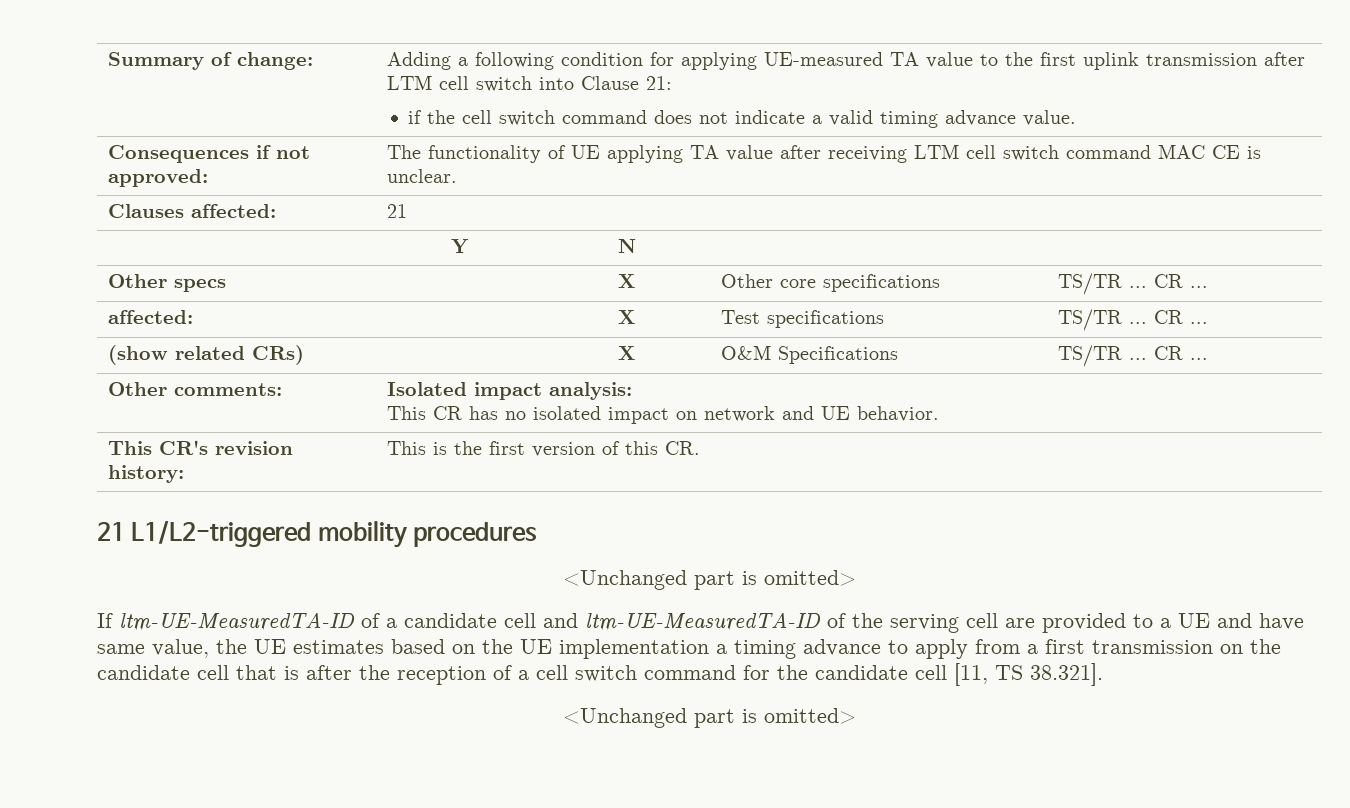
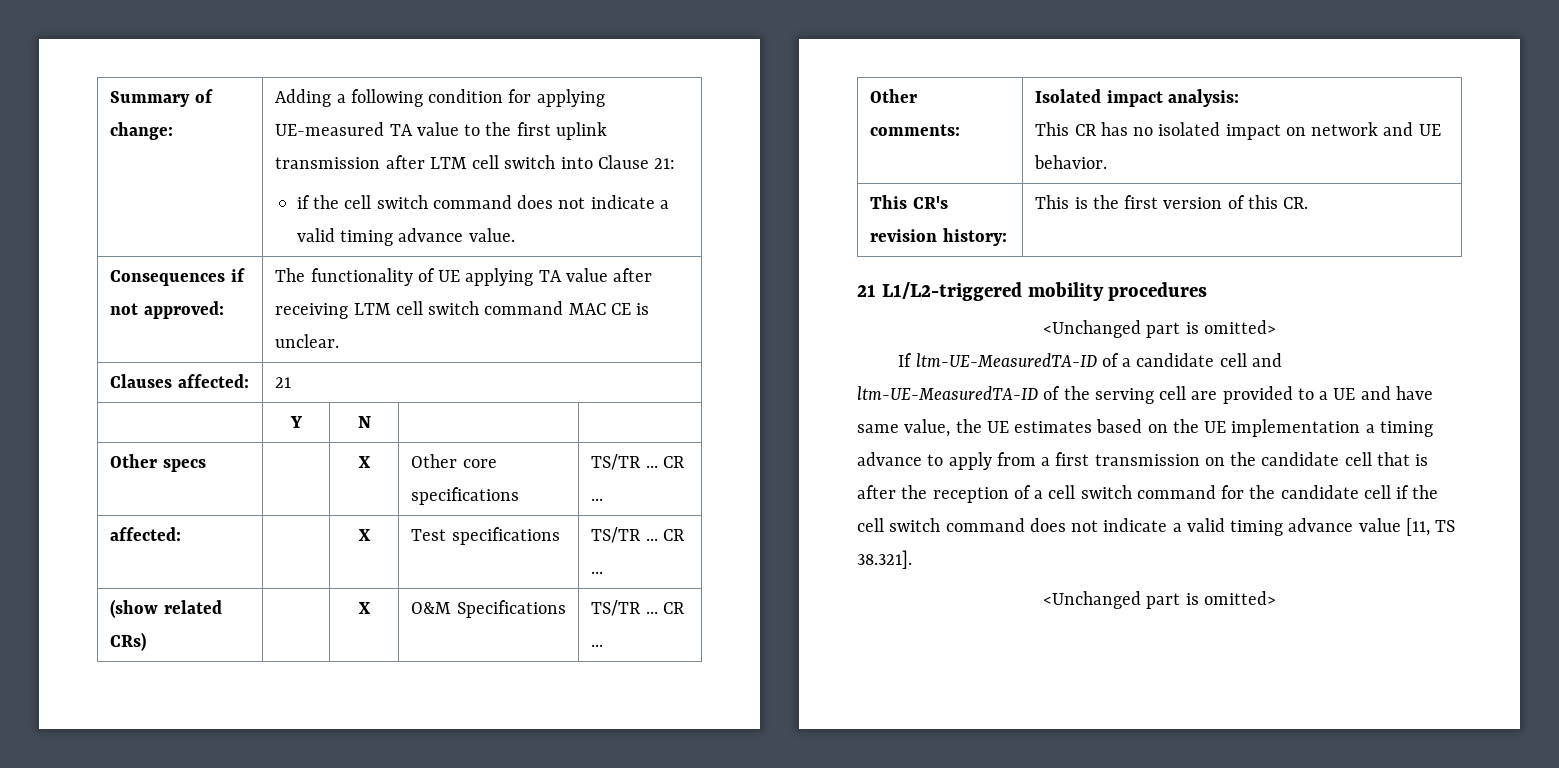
- If ltm-UE-MeasuredTA-ID of a candidate cell and ltm-UE-MeasuredTA-ID of the serving cell are provided to a UE and have same value, the UE estimates based on the UE implementation a timing advance to apply from a first transmission on the candidate cell that is after the reception of a cell switch command for the candidate cell [11, TS 38.321].
+ If ltm-UE-MeasuredTA-ID of a candidate cell and ltm-UE-MeasuredTA-ID of the serving cell are provided to a UE and have same value, the UE estimates based on the UE implementation a timing advance to apply from a first transmission on the candidate cell that is after the reception of a cell switch command for the candidate cell if the cell switch command does not indicate a valid timing advance value [11, TS 38.321].

